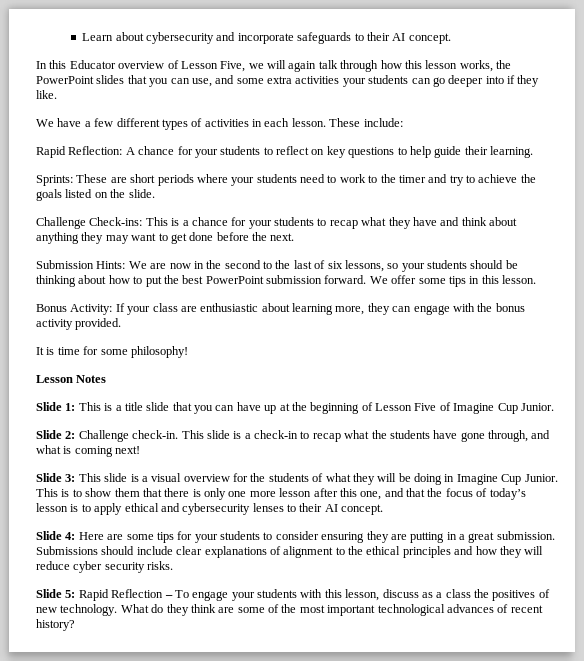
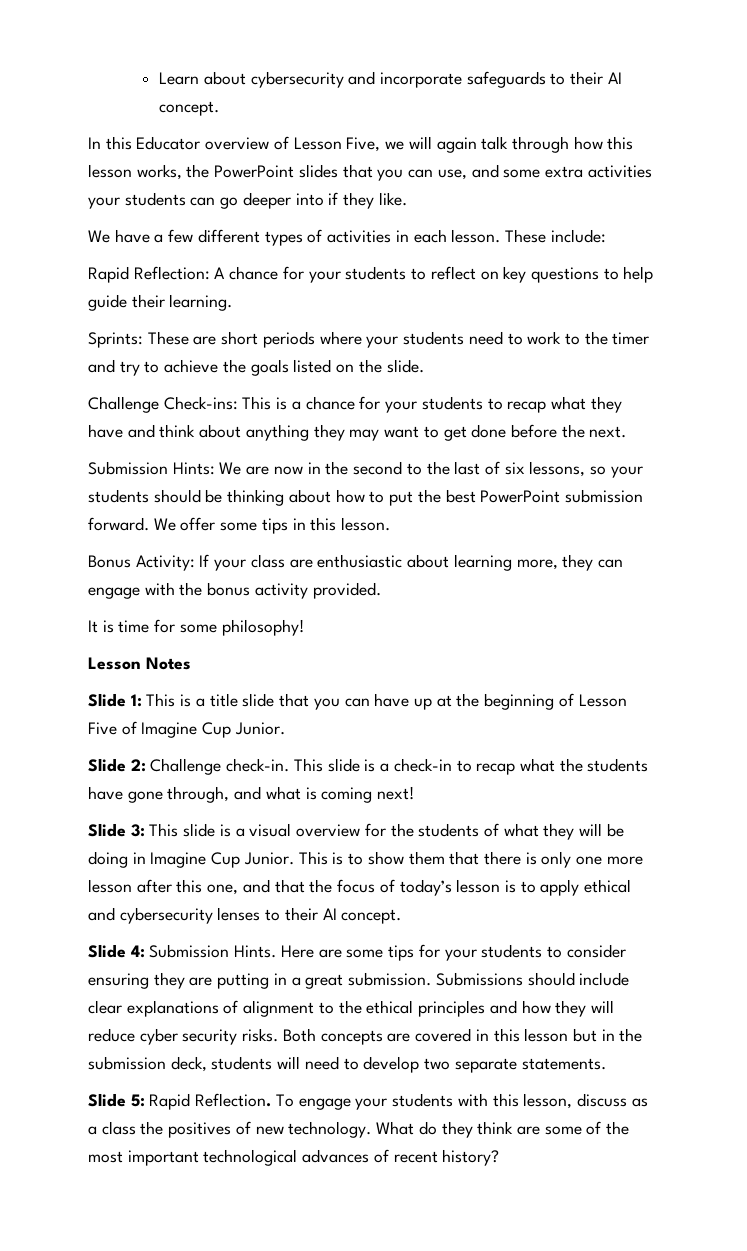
- Slide 4: Here are some tips for your students to consider ensuring they are putting in a great submission.
+ Slide 4: Submission Hints. Here are some tips for your students to consider ensuring they are putting in a great submission.
+ Both concepts are covered in this lesson but in the submission deck, students will need to develop two separate statements.
- Slide 5: Rapid Reflection – To engage your students with this lesson, discuss as a class the positives of new technology.
+ Slide 5: Rapid Reflection. To engage your students with this lesson, discuss as a class the positives of new technology.

